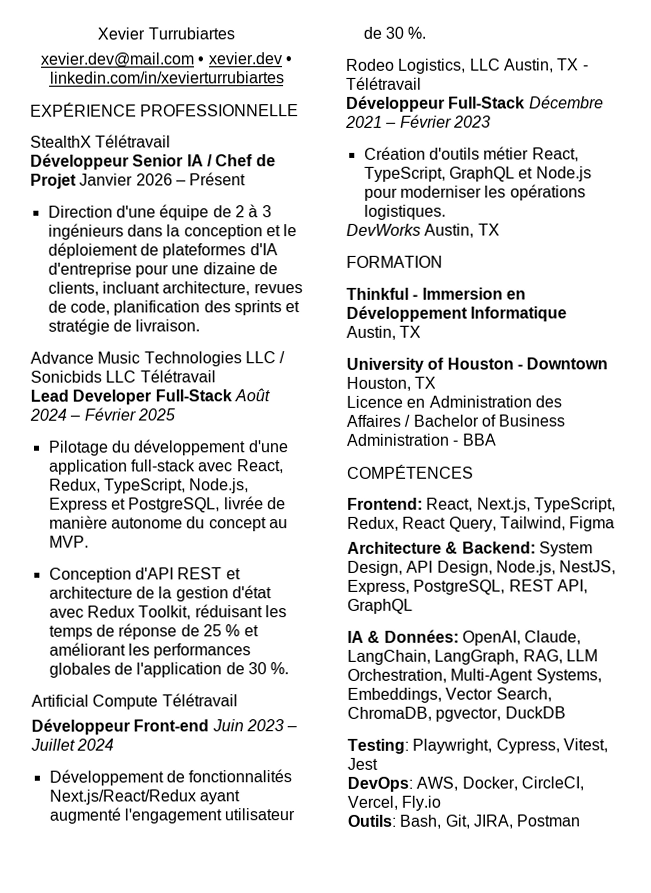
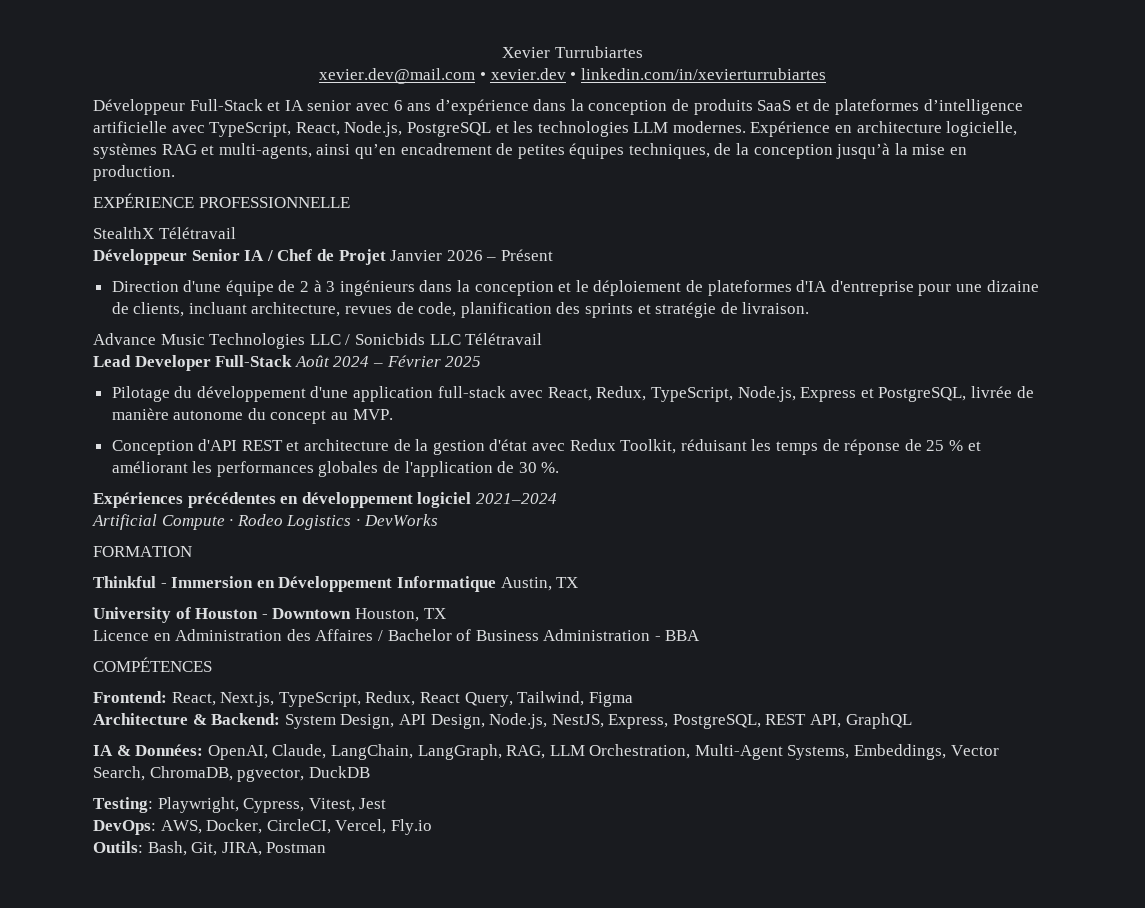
+ Développeur Full-Stack et IA senior avec 6 ans d’expérience dans la conception de produits SaaS et de plateformes d’intelligence artificielle avec TypeScript, React, Node.js, PostgreSQL et les technologies LLM modernes. Expérience en architecture logicielle, systèmes RAG et multi-agents, ainsi qu’en encadrement de petites équipes techniques, de la conception jusqu’à la mise en production.
- Artificial Compute Télétravail
- Développeur Front-end Juin 2023 – Juillet 2024
- Développement de fonctionnalités Next.js/React/Redux ayant augmenté l'engagement utilisateur de 30 %.
- Rodeo Logistics, LLC Austin, TX - Télétravail
- Développeur Full-Stack Décembre 2021 – Février 2023
- Création d'outils métier React, TypeScript, GraphQL et Node.js pour moderniser les opérations logistiques.
- DevWorks Austin, TX
+ Expériences précédentes en développement logiciel 2021–2024
+ Artificial Compute · Rodeo Logistics · DevWorks

